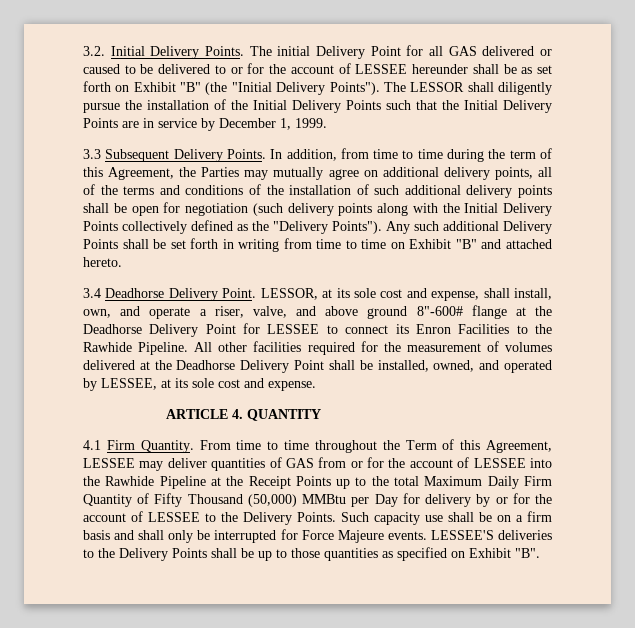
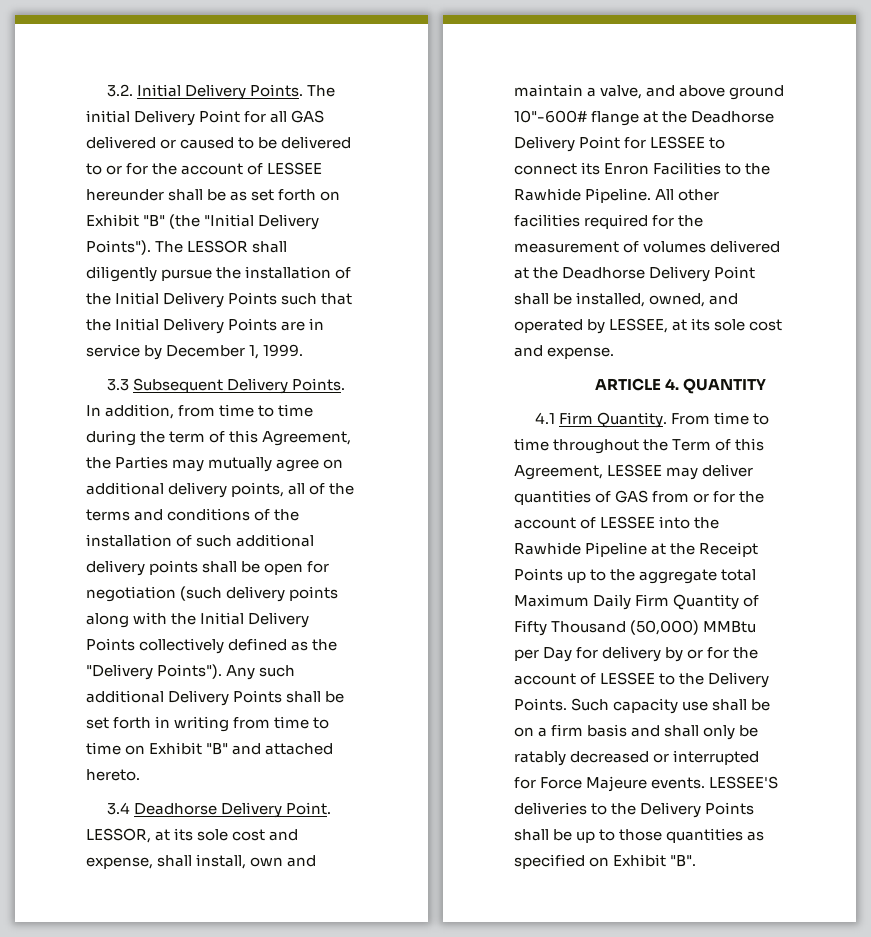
- LESSOR, at its sole cost and expense, shall install, own, and operate a riser, valve, and above ground 8"-600# flange at the Deadhorse Delivery Point for LESSEE to connect its Enron Facilities to the Rawhide Pipeline.
+ LESSOR, at its sole cost and expense, shall install, own and maintain a valve, and above ground 10"-600# flange at the Deadhorse Delivery Point for LESSEE to connect its Enron Facilities to the Rawhide Pipeline.
- From time to time throughout the Term of this Agreement, LESSEE may deliver quantities of GAS from or for the account of LESSEE into the Rawhide Pipeline at the Receipt Points up to the total Maximum Daily Firm Quantity of Fifty Thousand (50,000) MMBtu per Day for delivery by or for the account of LESSEE to the Delivery Points.
+ From time to time throughout the Term of this Agreement, LESSEE may deliver quantities of GAS from or for the account of LESSEE into the Rawhide Pipeline at the Receipt Points up to the aggregate total Maximum Daily Firm Quantity of Fifty Thousand (50,000) MMBtu per Day for delivery by or for the account of LESSEE to the Delivery Points.
- Such capacity use shall be on a firm basis and shall only be interrupted for Force Majeure events.
+ Such capacity use shall be on a firm basis and shall only be ratably decreased or interrupted for Force Majeure events.

